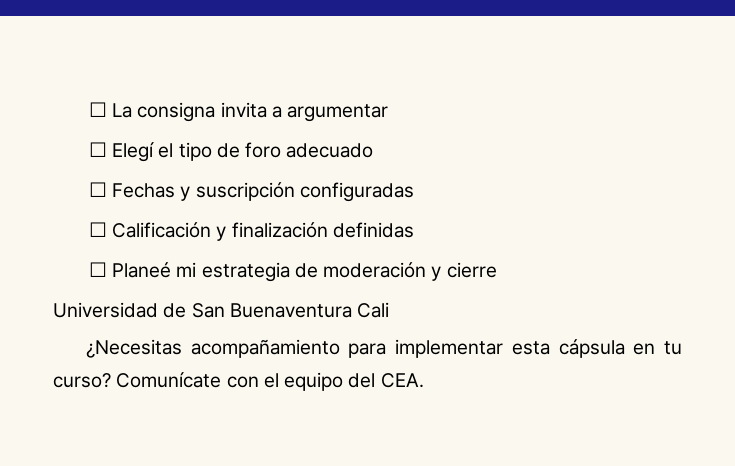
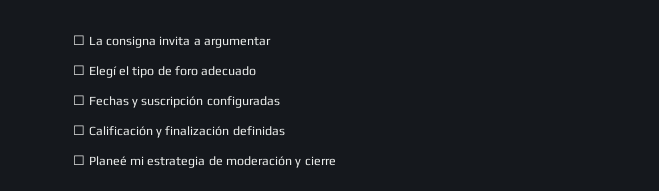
- Universidad de San Buenaventura Cali
- ¿Necesitas acompañamiento para implementar esta cápsula en tu curso? Comunícate con el equipo del CEA.

